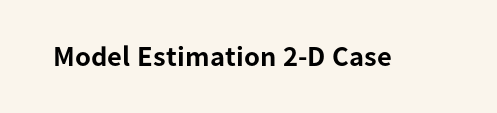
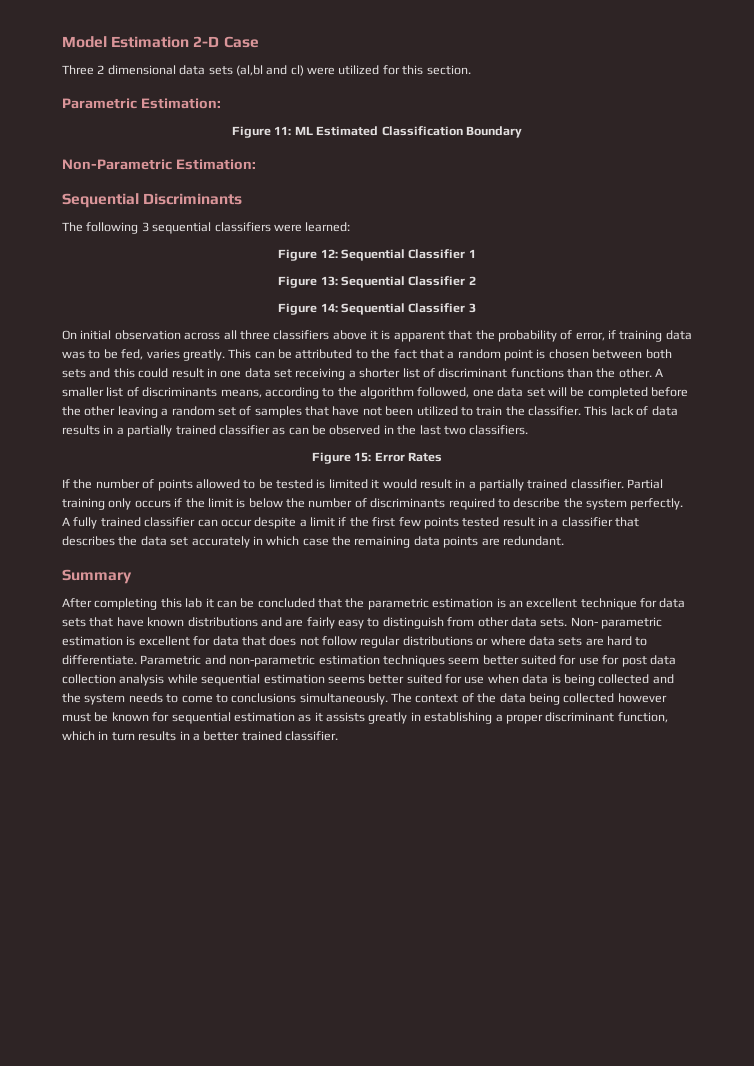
+ Three 2 dimensional data sets (al,bl and cl) were utilized for this section.
+ Parametric Estimation:
+ Figure 11: ML Estimated Classification Boundary
+ Non-Parametric Estimation:
+ Sequential Discriminants
+ The following 3 sequential classifiers were learned:
+ Figure 12: Sequential Classifier 1
+ Figure 13: Sequential Classifier 2
+ Figure 14: Sequential Classifier 3
+ On initial observation across all three classifiers above it is apparent that the probability of error, if training data was to be fed, varies greatly. This can be attributed to the fact that a random point is chosen between both sets and this could result in one data set receiving a shorter list of discriminant functions than the other. A smaller list of discriminants means, according to the algorithm followed, one data set will be completed before the other leaving a random set of samples that have not been utilized to train the classifier. This lack of data results in a partially trained classifier as can be observed in the last two classifiers.
+ Figure 15: Error Rates
+ If the number of points allowed to be tested is limited it would result in a partially trained classifier. Partial training only occurs if the limit is below the number of discriminants required to describe the system perfectly. A fully trained classifier can occur despite a limit if the first few points tested result in a classifier that describes the data set accurately in which case the remaining data points are redundant.
+ Summary
+ After completing this lab it can be concluded that the parametric estimation is an excellent technique for data sets that have known distributions and are fairly easy to distinguish from other data sets. Non- parametric estimation is excellent for data that does not follow regular distributions or where data sets are hard to differentiate. Parametric and non-parametric estimation techniques seem better suited for use for post data collection analysis while sequential estimation seems better suited for use when data is being collected and the system needs to come to conclusions simultaneously. The context of the data being collected however must be known for sequential estimation as it assists greatly in establishing a proper discriminant function, which in turn results in a better trained classifier.

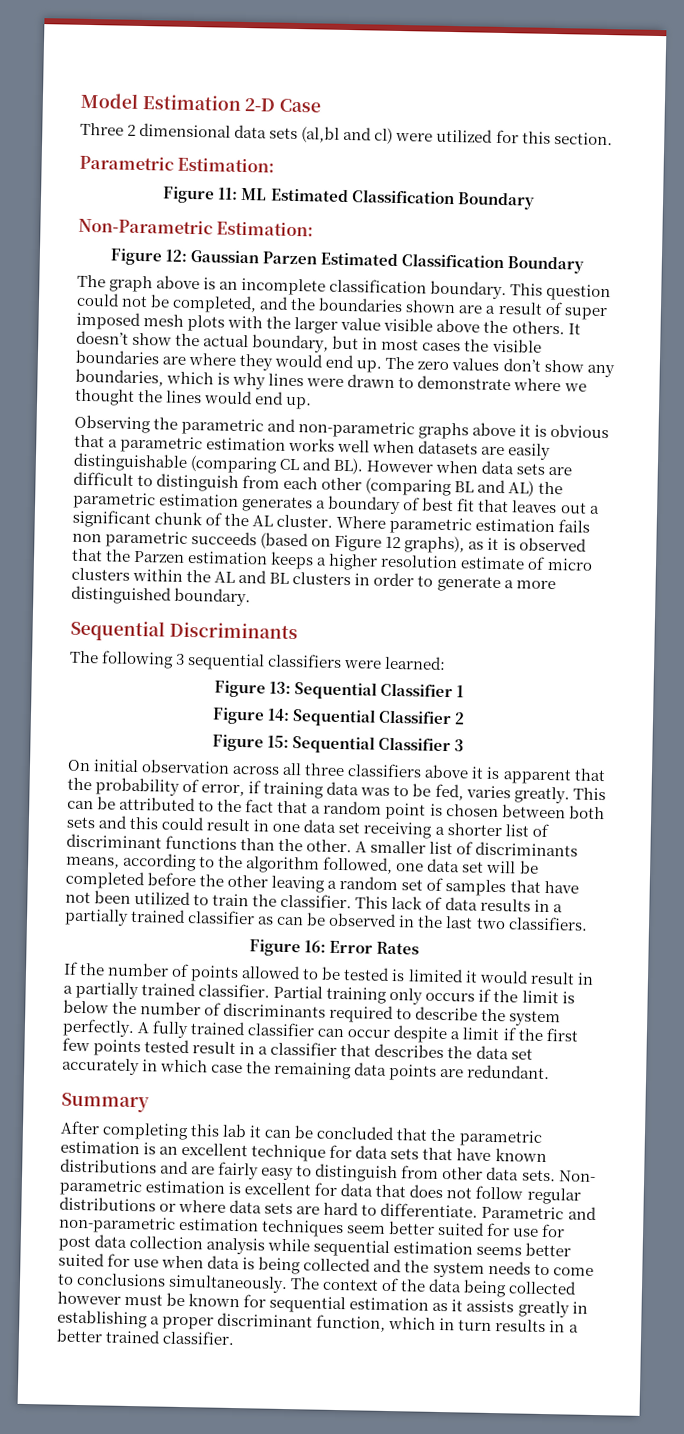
+ Figure 12: Gaussian Parzen Estimated Classification Boundary
+ The graph above is an incomplete classification boundary. This question could not be completed, and the boundaries shown are a result of super imposed mesh plots with the larger value visible above the others. It doesn’t show the actual boundary, but in most cases the visible boundaries are where they would end up. The zero values don’t show any boundaries, which is why lines were drawn to demonstrate where we thought the lines would end up.
+ Observing the parametric and non-parametric graphs above it is obvious that a parametric estimation works well when datasets are easily distinguishable (comparing CL and BL). However when data sets are difficult to distinguish from each other (comparing BL and AL) the parametric estimation generates a boundary of best fit that leaves out a significant chunk of the AL cluster. Where parametric estimation fails non parametric succeeds (based on Figure 12 graphs), as it is observed that the Parzen estimation keeps a higher resolution estimate of micro clusters within the AL and BL clusters in order to generate a more distinguished boundary.
- Figure 12: Sequential Classifier 1
+ Figure 13: Sequential Classifier 1
- Figure 13: Sequential Classifier 2
+ Figure 14: Sequential Classifier 2
- Figure 14: Sequential Classifier 3
+ Figure 15: Sequential Classifier 3
- Figure 15: Error Rates
+ Figure 16: Error Rates

